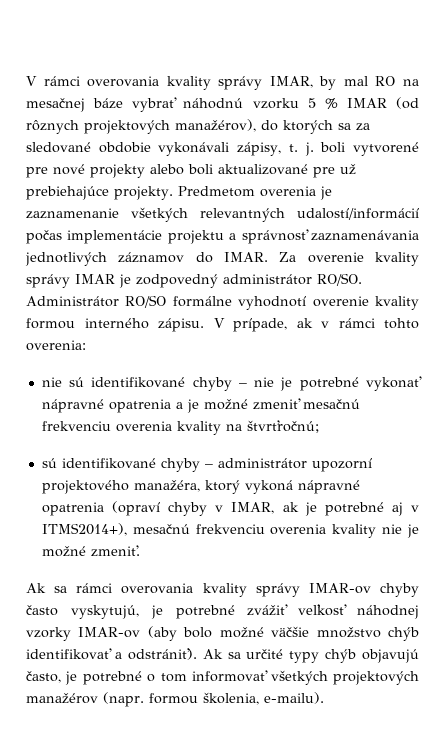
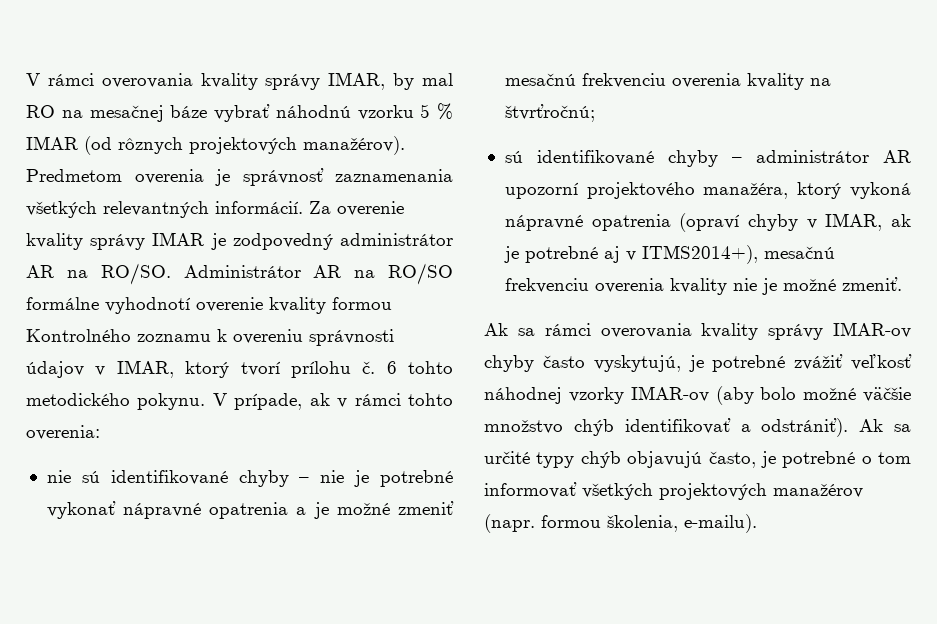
- V rámci overovania kvality správy IMAR, by mal RO na mesačnej báze vybrať náhodnú vzorku 5 % IMAR (od rôznych projektových manažérov), do ktorých sa za sledované obdobie vykonávali zápisy, t. j. boli vytvorené pre nové projekty alebo boli aktualizované pre už prebiehajúce projekty. Predmetom overenia je zaznamenanie všetkých relevantných udalostí/informácií počas implementácie projektu a správnosť zaznamenávania jednotlivých záznamov do IMAR.
+ V rámci overovania kvality správy IMAR, by mal RO na mesačnej báze vybrať náhodnú vzorku 5 % IMAR (od rôznych projektových manažérov). Predmetom overenia je správnosť zaznamenania všetkých relevantných informácií.
- Za overenie kvality správy IMAR je zodpovedný administrátor RO/SO. Administrátor RO/SO formálne vyhodnotí overenie kvality formou interného zápisu.
+ Za overenie kvality správy IMAR je zodpovedný administrátor AR na RO/SO. Administrátor AR na RO/SO formálne vyhodnotí overenie kvality formou Kontrolného zoznamu k overeniu správnosti údajov v IMAR, ktorý tvorí prílohu č. 6 tohto metodického pokynu.
- sú identifikované chyby – administrátor upozorní projektového manažéra, ktorý vykoná nápravné opatrenia (opraví chyby v IMAR, ak je potrebné aj v ITMS2014+), mesačnú frekvenciu overenia kvality nie je možné zmeniť.
+ sú identifikované chyby – administrátor AR upozorní projektového manažéra, ktorý vykoná nápravné opatrenia (opraví chyby v IMAR, ak je potrebné aj v ITMS2014+), mesačnú frekvenciu overenia kvality nie je možné zmeniť.

